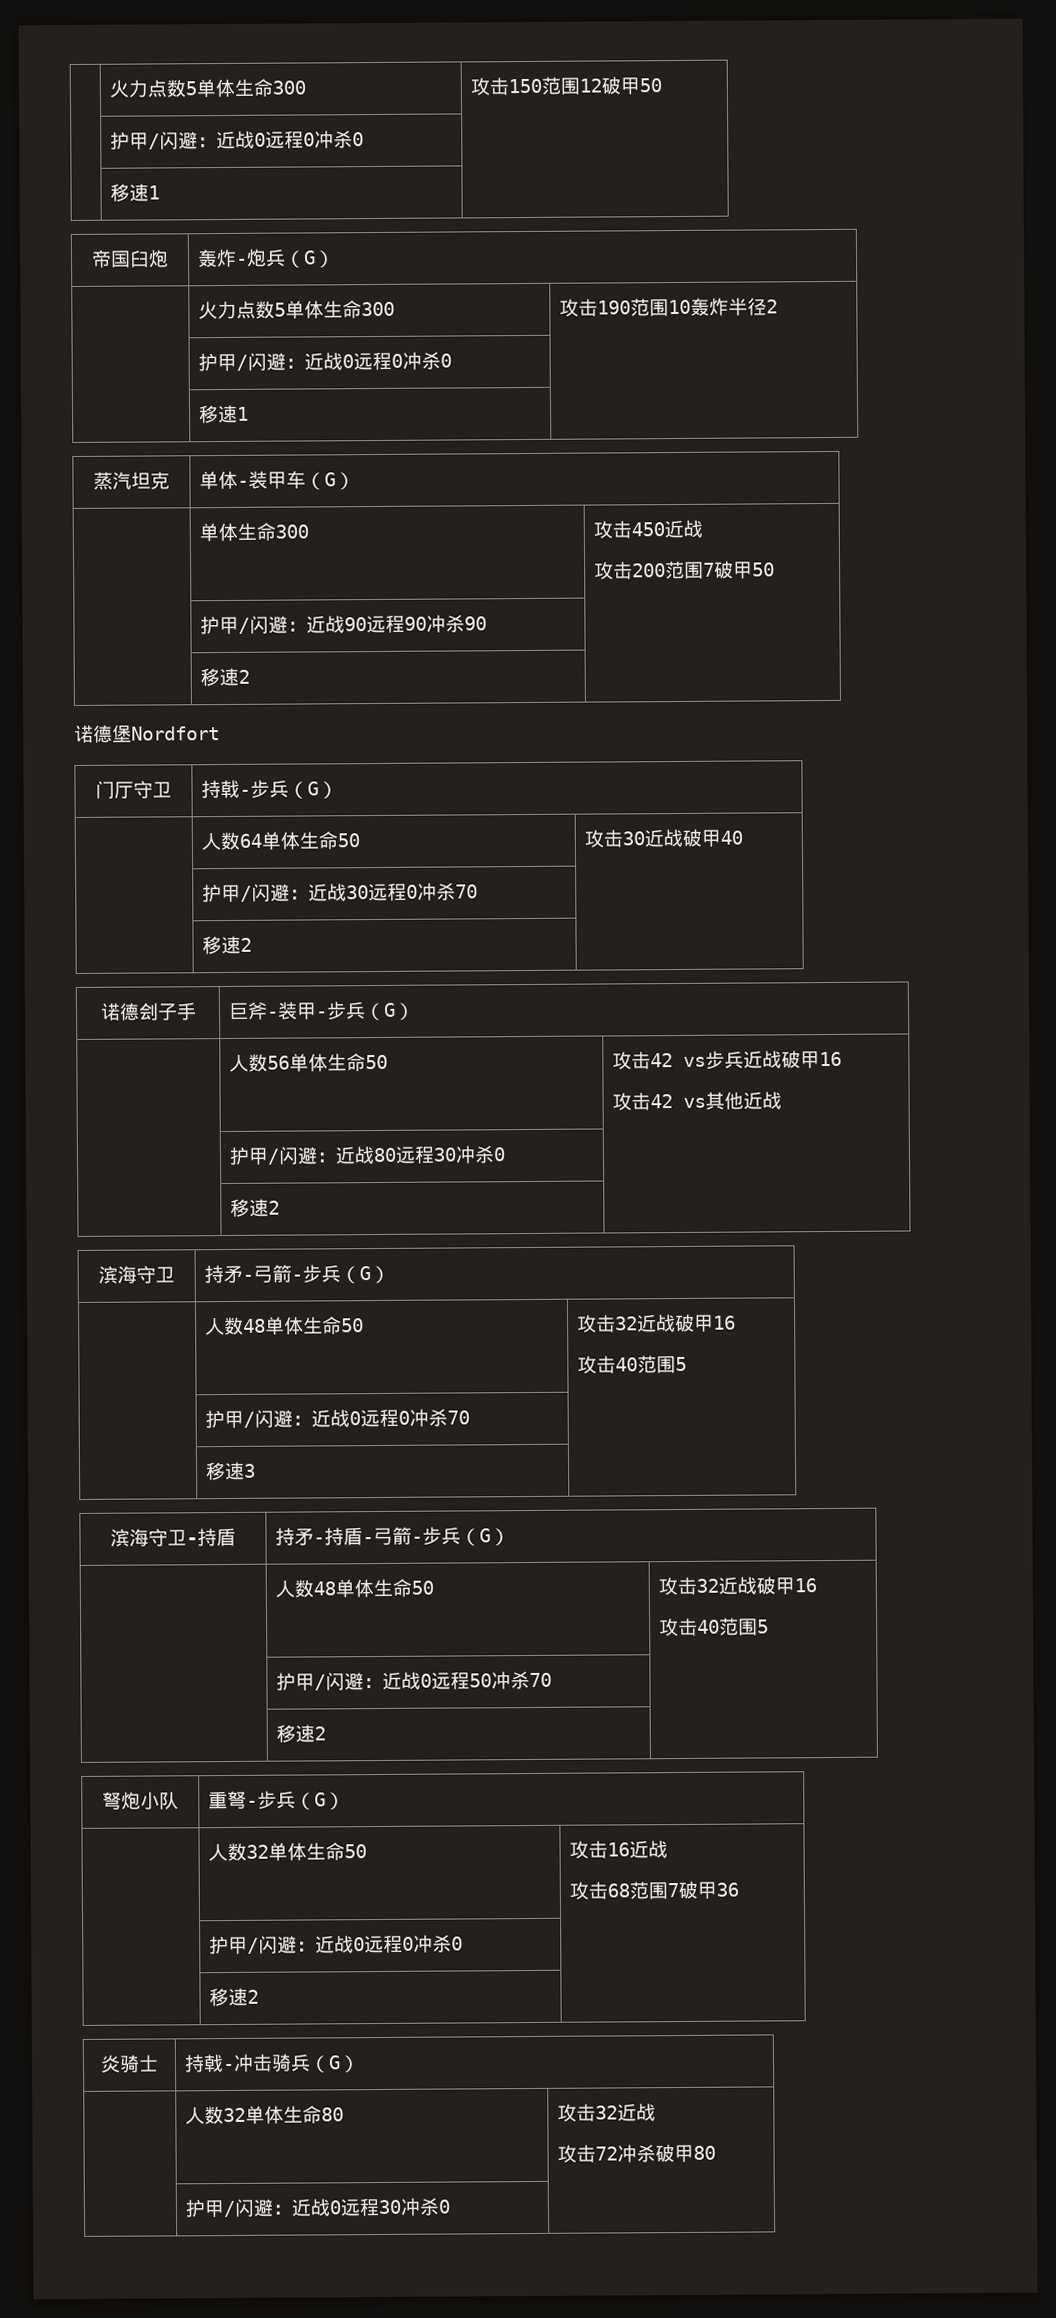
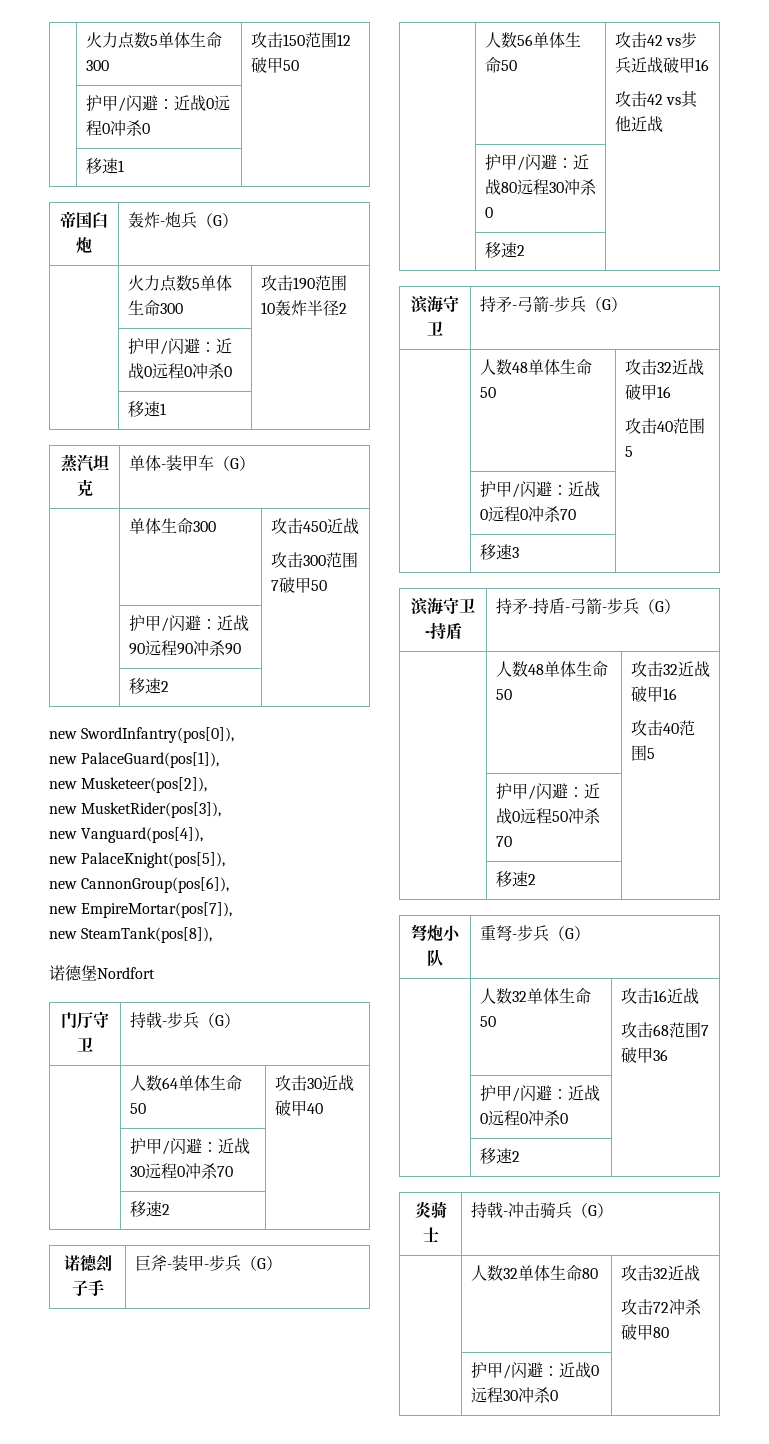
  | 单体生命300 | 攻击450近战
- 攻击200范围7破甲50
+ 攻击300范围7破甲50
+ new SwordInfantry(pos[0]),
+ new PalaceGuard(pos[1]),
+ new Musketeer(pos[2]),
+ new MusketRider(pos[3]),
+ new Vanguard(pos[4]),
+ new PalaceKnight(pos[5]),
+ new CannonGroup(pos[6]),
+ new EmpireMortar(pos[7]),
+ new SteamTank(pos[8]),

